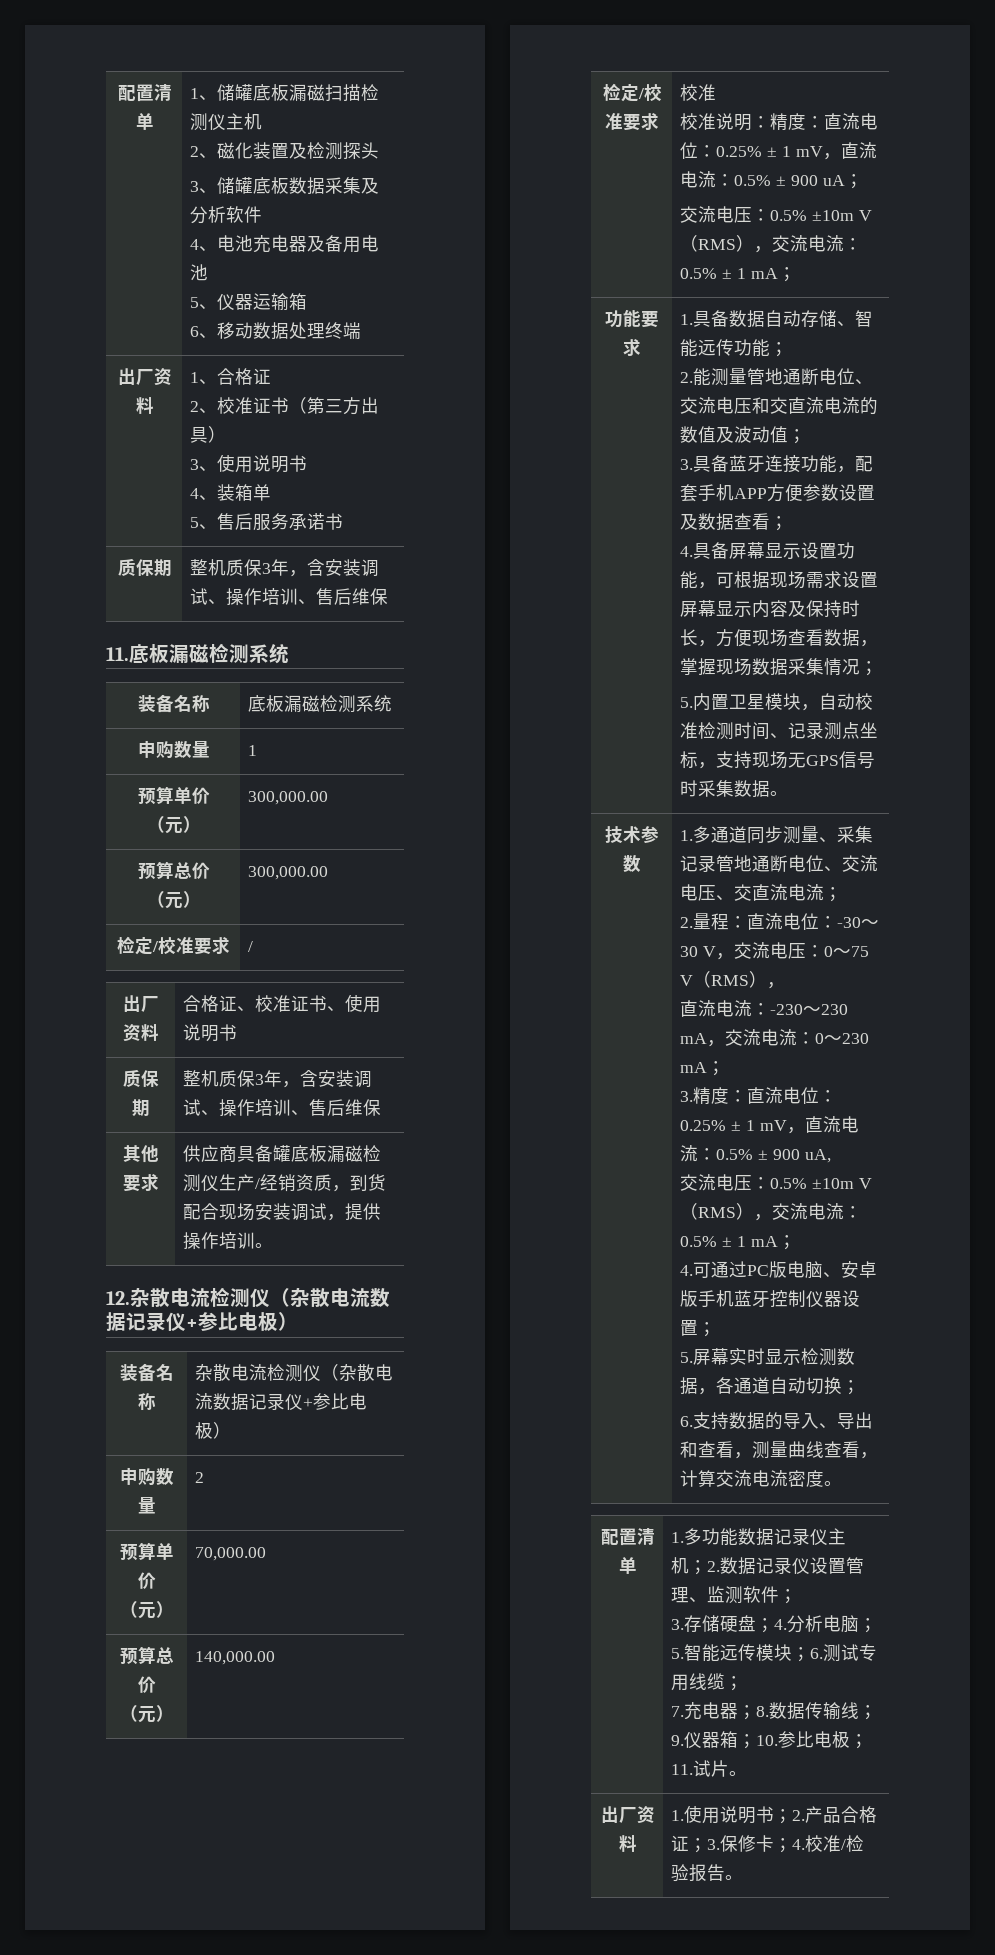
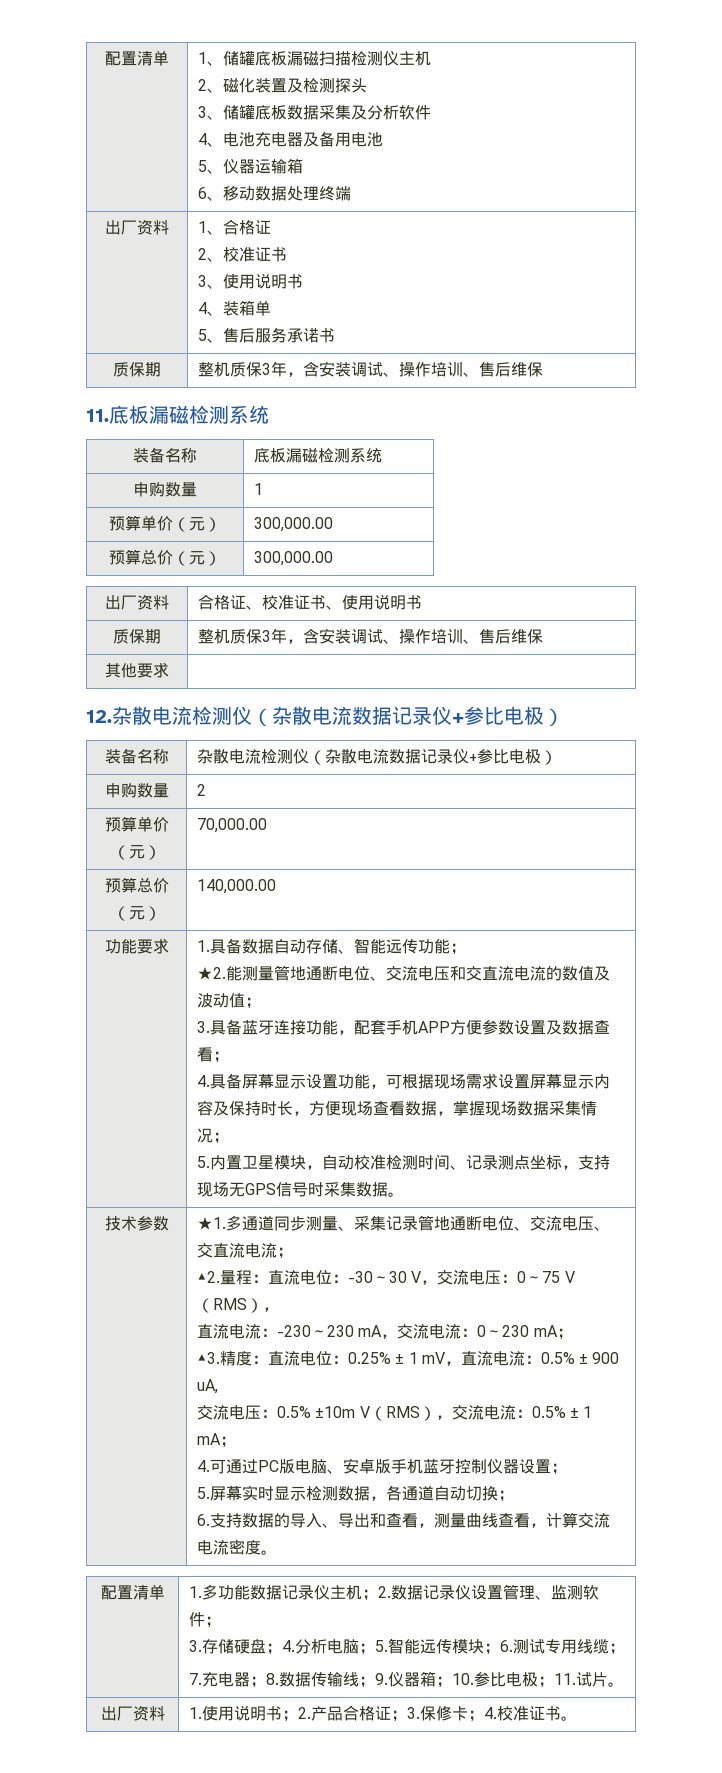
  出厂资料 | 1、合格证
- 2、校准证书（第三方出具）
+ 2、校准证书
- 检定/校准要求 | /
- 其他要求 | 供应商具备罐底板漏磁检测仪生产/经销资质，到货配合现场安装调试，提供操作培训。
+ 其他要求 |
- 检定/校准要求 | 校准
- 校准说明：精度：直流电位：0.25% ± 1 mV，直流电流：0.5% ± 900 uA；
- 交流电压：0.5% ±10m V（RMS），交流电流：0.5% ± 1 mA；
- 2.能测量管地通断电位、交流电压和交直流电流的数值及波动值；
+ ★2.能测量管地通断电位、交流电压和交直流电流的数值及波动值；
- 1.多通道同步测量、采集记录管地通断电位、交流电压、交直流电流；
+ ★1.多通道同步测量、采集记录管地通断电位、交流电压、交直流电流；
- 2.量程：直流电位：-30～30 V，交流电压：0～75 V（RMS），
+ ▲2.量程：直流电位：-30～30 V，交流电压：0～75 V（RMS），
- 3.精度：直流电位：0.25% ± 1 mV，直流电流：0.5% ± 900 uA,
+ ▲3.精度：直流电位：0.25% ± 1 mV，直流电流：0.5% ± 900 uA,
- 出厂资料 | 1.使用说明书；2.产品合格证；3.保修卡；4.校准/检验报告。
+ 出厂资料 | 1.使用说明书；2.产品合格证；3.保修卡；4.校准证书。

